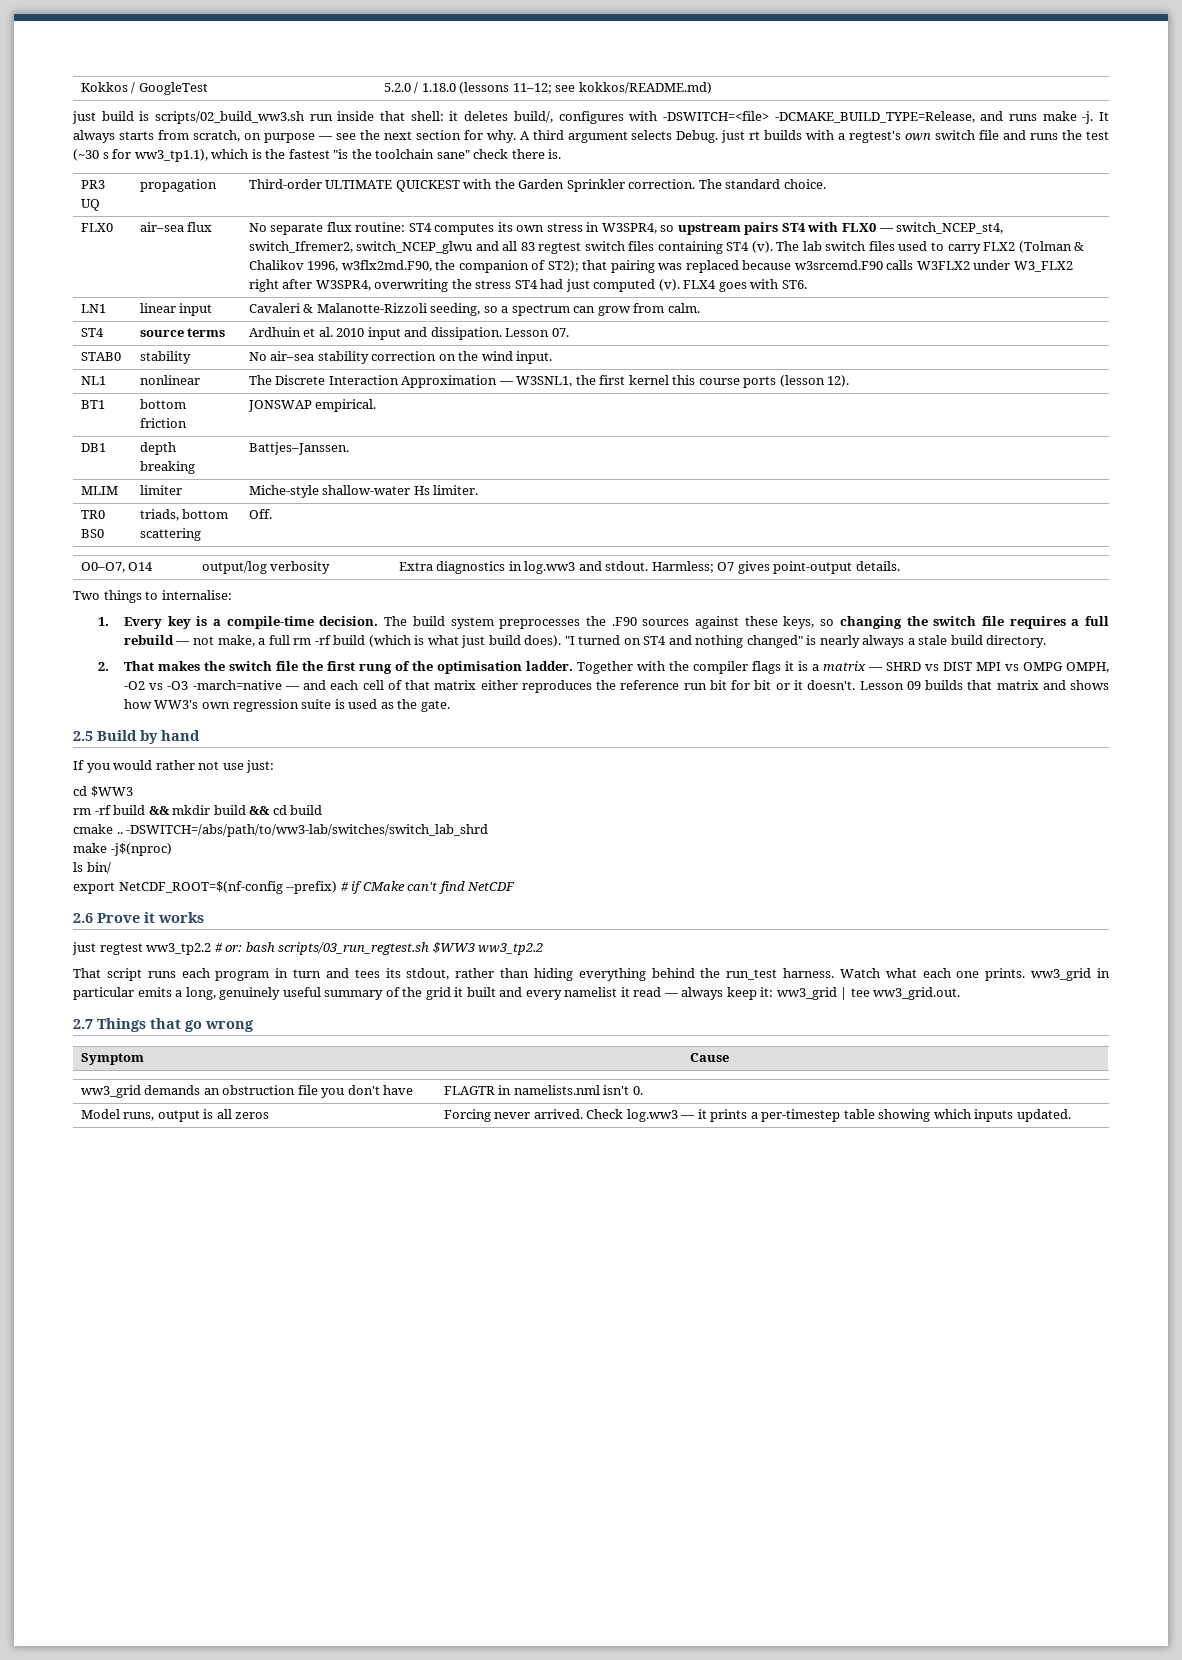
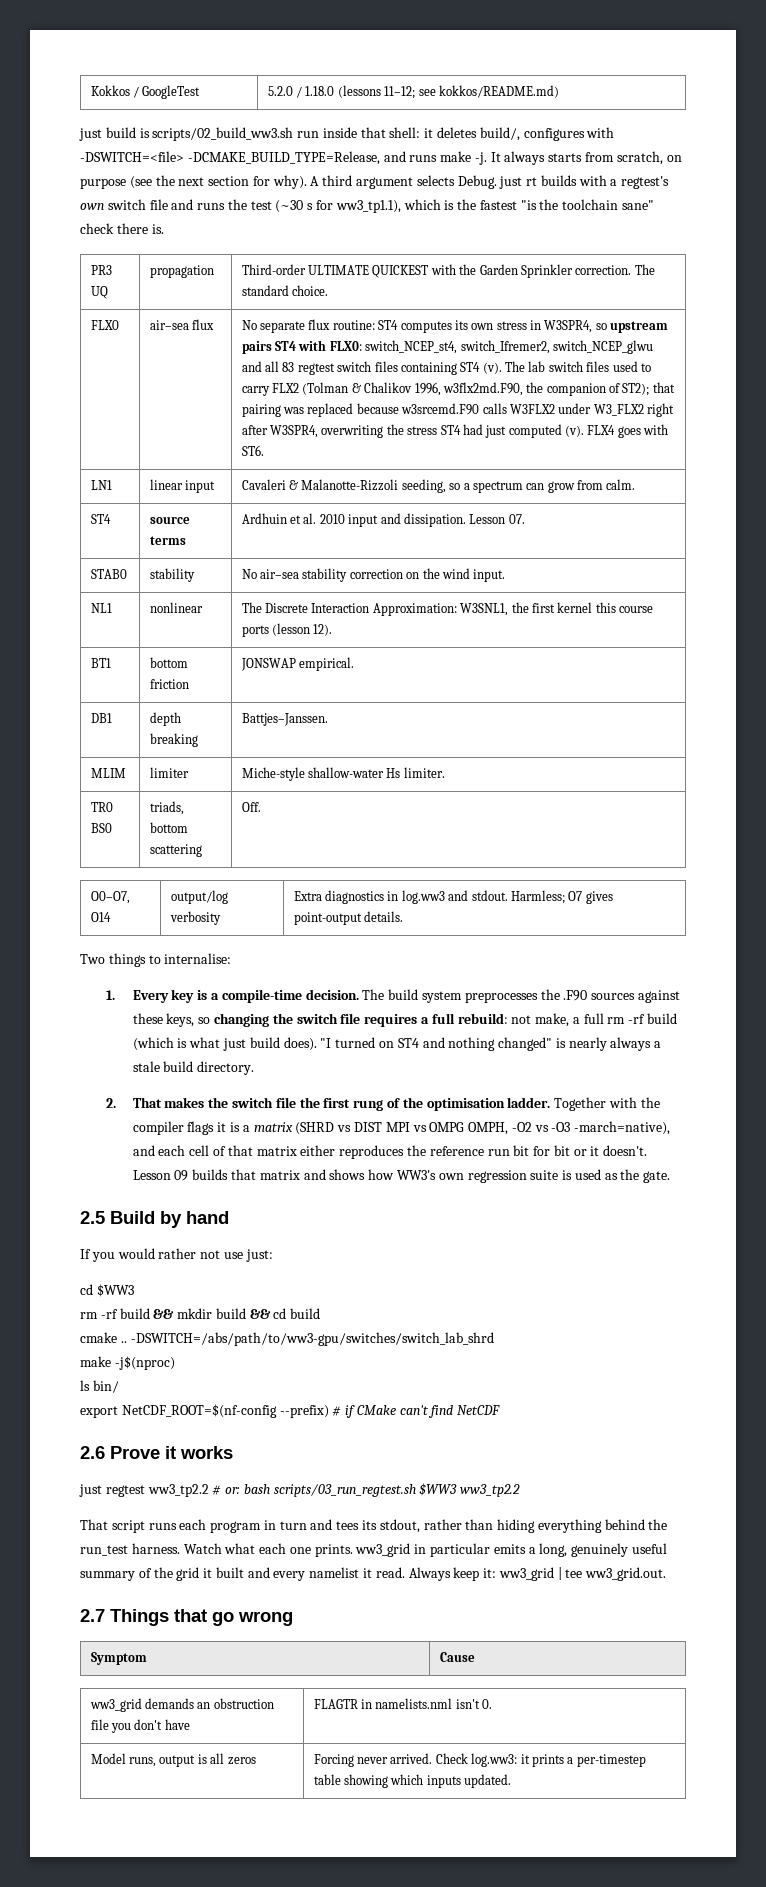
- It always starts from scratch, on purpose — see the next section for why.
+ It always starts from scratch, on purpose (see the next section for why).
- No separate flux routine: ST4 computes its own stress in W3SPR4, so upstream pairs ST4 with FLX0 — switch_NCEP_st4, switch_Ifremer2, switch_NCEP_glwu and all 83 regtest switch files containing ST4 (v).
+ No separate flux routine: ST4 computes its own stress in W3SPR4, so upstream pairs ST4 with FLX0: switch_NCEP_st4, switch_Ifremer2, switch_NCEP_glwu and all 83 regtest switch files containing ST4 (v).
- NL1 | nonlinear | The Discrete Interaction Approximation — W3SNL1, the first kernel this course ports (lesson 12).
+ NL1 | nonlinear | The Discrete Interaction Approximation: W3SNL1, the first kernel this course ports (lesson 12).
- The build system preprocesses the .F90 sources against these keys, so changing the switch file requires a full rebuild — not make, a full rm -rf build (which is what just build does).
+ The build system preprocesses the .F90 sources against these keys, so changing the switch file requires a full rebuild: not make, a full rm -rf build (which is what just build does).
- Together with the compiler flags it is a matrix — SHRD vs DIST MPI vs OMPG OMPH, -O2 vs -O3 -march=native — and each cell of that matrix either reproduces the reference run bit for bit or it doesn't.
+ Together with the compiler flags it is a matrix (SHRD vs DIST MPI vs OMPG OMPH, -O2 vs -O3 -march=native), and each cell of that matrix either reproduces the reference run bit for bit or it doesn't.
- -DSWITCH=/abs/path/to/ww3-lab/switches/switch_lab_shrd
+ -DSWITCH=/abs/path/to/ww3-gpu/switches/switch_lab_shrd
- Watch what each one prints. ww3_grid in particular emits a long, genuinely useful summary of the grid it built and every namelist it read — always keep it: ww3_grid | tee ww3_grid.out.
+ Watch what each one prints. ww3_grid in particular emits a long, genuinely useful summary of the grid it built and every namelist it read. Always keep it: ww3_grid | tee ww3_grid.out.
- Model runs, output is all zeros | Forcing never arrived. Check log.ww3 — it prints a per-timestep table showing which inputs updated.
+ Model runs, output is all zeros | Forcing never arrived. Check log.ww3: it prints a per-timestep table showing which inputs updated.

